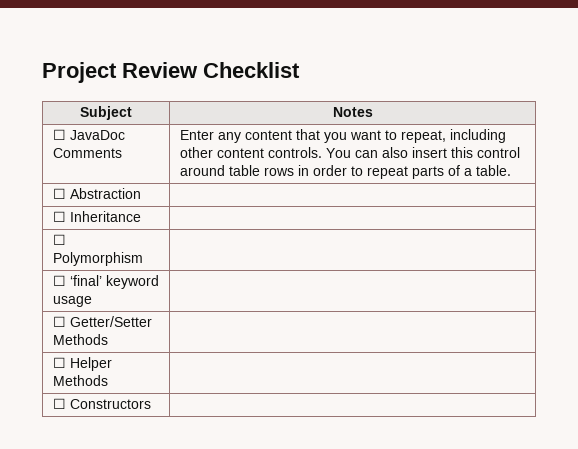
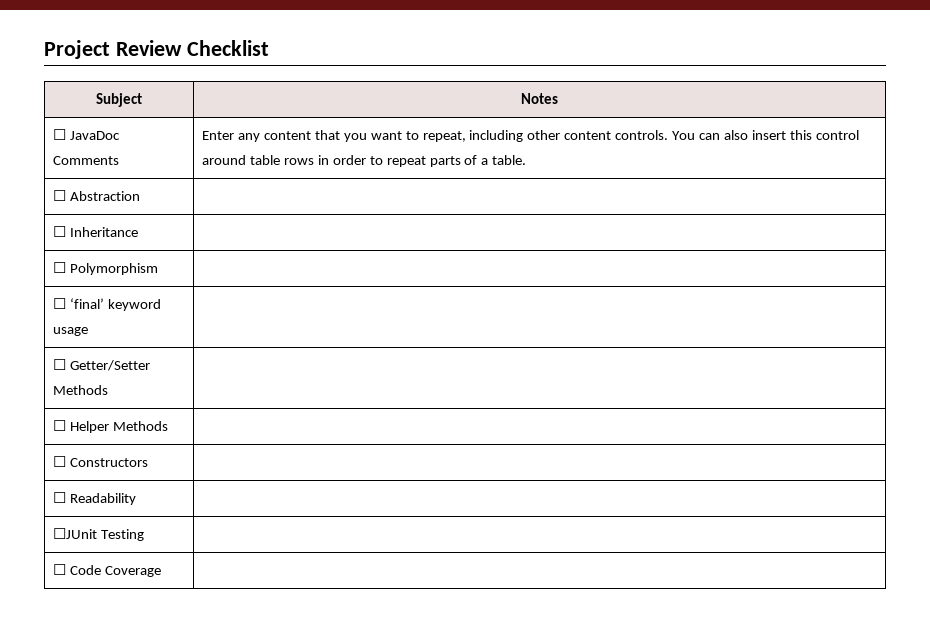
+ ☐ Readability |
+ ☐JUnit Testing |
+ ☐ Code Coverage |

